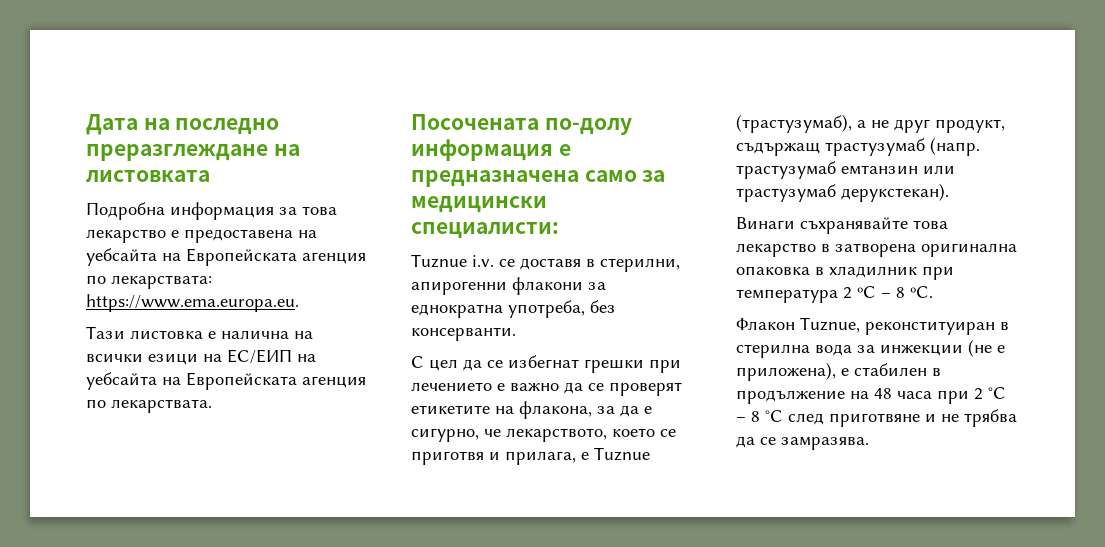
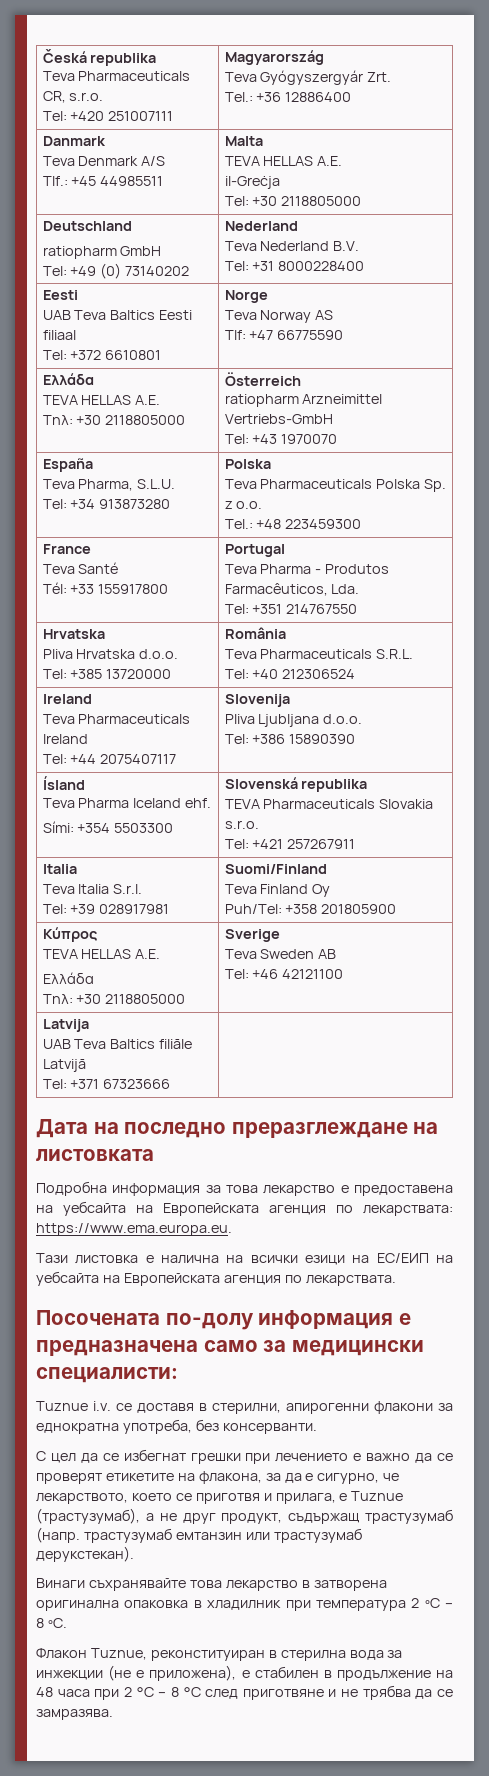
+ Česká republika
+ Teva Pharmaceuticals CR, s.r.o.
+ Tel: +420 251007111 | Magyarország
+ Teva Gyógyszergyár Zrt.
+ Tel.: +36 12886400
+ Danmark
+ Teva Denmark A/S
+ Tlf.: +45 44985511 | Malta
+ TEVA HELLAS Α.Ε.
+ il-Greċja
+ Tel: +30 2118805000
+ Deutschland
+ ratiopharm GmbH
+ Tel: +49 (0) 73140202 | Nederland
+ Teva Nederland B.V.
+ Tel: +31 8000228400
+ Eesti
+ UAB Teva Baltics Eesti filiaal
+ Tel: +372 6610801 | Norge
+ Teva Norway AS
+ Tlf: +47 66775590
+ Ελλάδα
+ TEVA HELLAS Α.Ε.
+ Τηλ: +30 2118805000 | Österreich
+ ratiopharm Arzneimittel Vertriebs-GmbH
+ Tel: +43 1970070
+ España
+ Teva Pharma, S.L.U.
+ Tel: +34 913873280 | Polska
+ Teva Pharmaceuticals Polska Sp. z o.o.
+ Tel.: +48 223459300
+ France
+ Teva Santé
+ Tél: +33 155917800 | Portugal
+ Teva Pharma - Produtos Farmacêuticos, Lda.
+ Tel: +351 214767550
+ Hrvatska
+ Pliva Hrvatska d.o.o.
+ Tel: +385 13720000 | România
+ Teva Pharmaceuticals S.R.L.
+ Tel: +40 212306524
+ Ireland
+ Teva Pharmaceuticals Ireland
+ Tel: +44 2075407117 | Slovenija
+ Pliva Ljubljana d.o.o.
+ Tel: +386 15890390
+ Ísland
+ Teva Pharma Iceland ehf.
+ Sími: +354 5503300 | Slovenská republika
+ TEVA Pharmaceuticals Slovakia s.r.o.
+ Tel: +421 257267911
+ Italia
+ Teva Italia S.r.l.
+ Tel: +39 028917981 | Suomi/Finland
+ Teva Finland Oy
+ Puh/Tel: +358 201805900
+ Κύπρος
+ TEVA HELLAS Α.Ε.
+ Ελλάδα
+ Τηλ: +30 2118805000 | Sverige
+ Teva Sweden AB
+ Tel: +46 42121100
+ Latvija
+ UAB Teva Baltics filiāle Latvijā
+ Tel: +371 67323666 |

